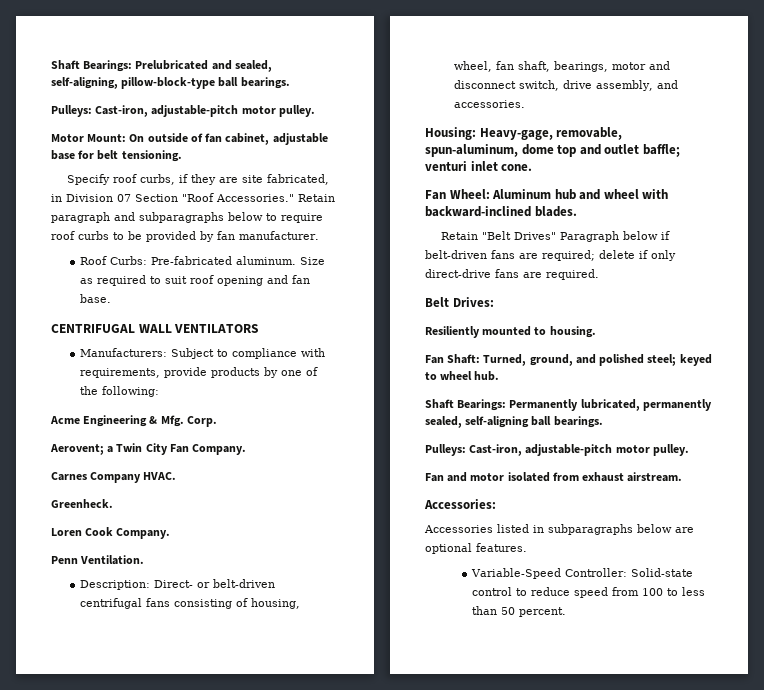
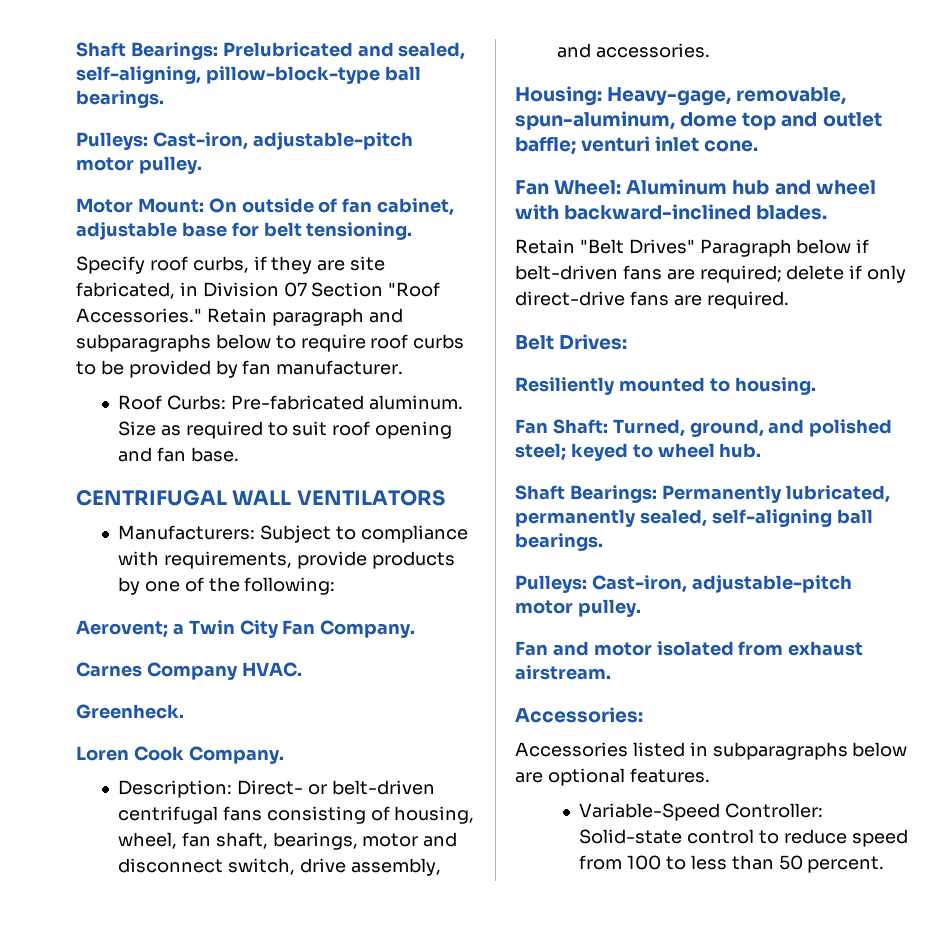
- Acme Engineering & Mfg. Corp.
- Penn Ventilation.

